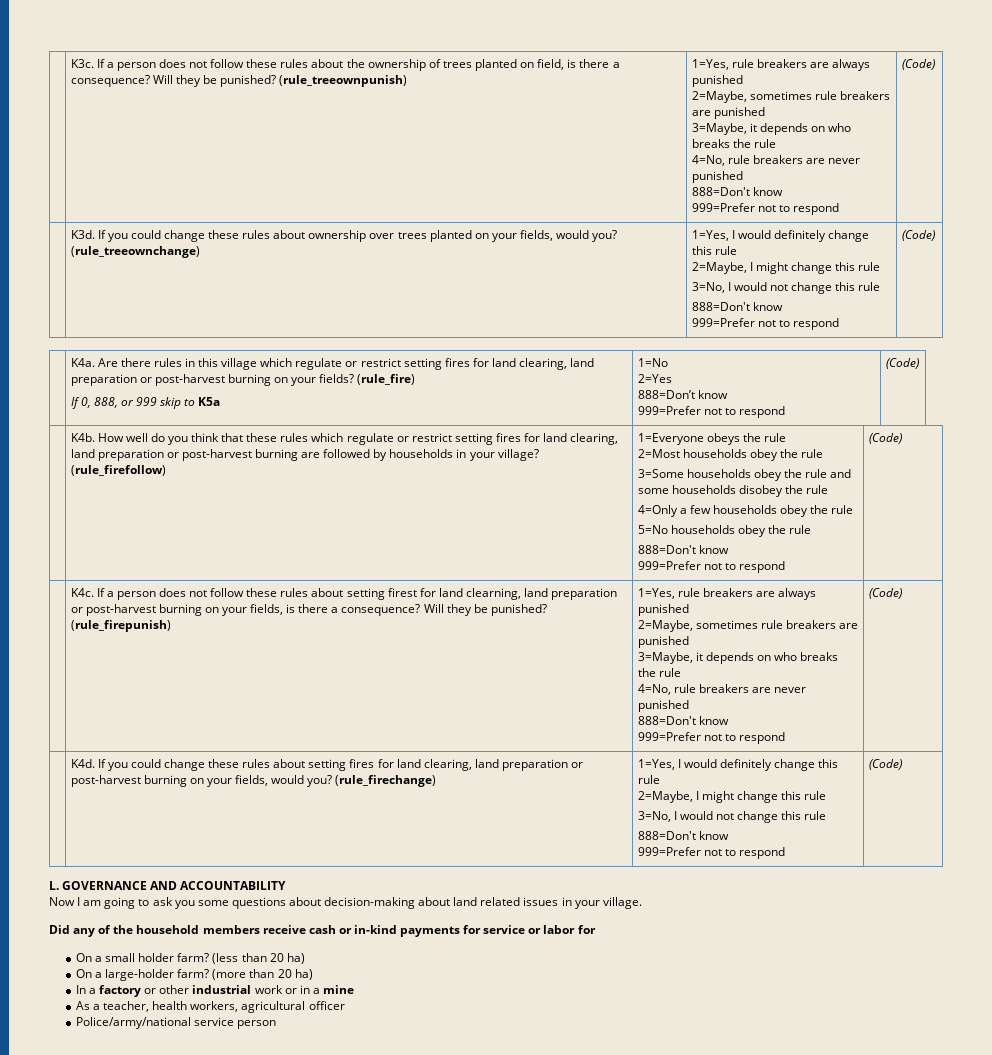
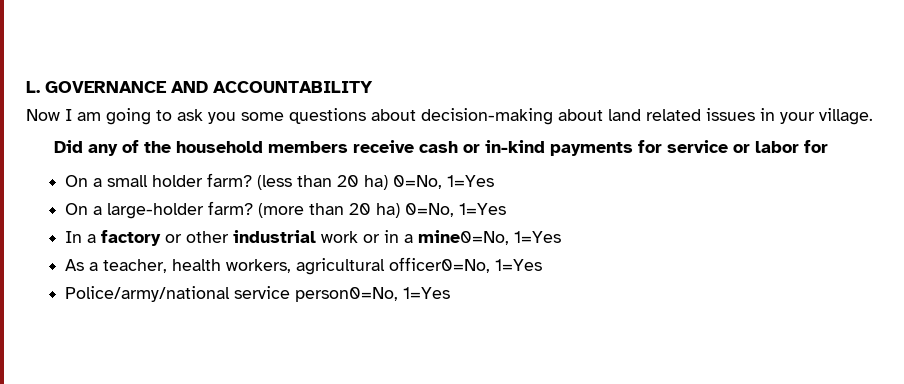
- K3c. If a person does not follow these rules about the ownership of trees planted on field, is there a consequence? Will they be punished? (rule_treeownpunish) | 1=Yes, rule breakers are always punished
- 2=Maybe, sometimes rule breakers are punished
- 3=Maybe, it depends on who breaks the rule
- 4=No, rule breakers are never punished
- 888=Don't know
- 999=Prefer not to respond | (Code)
- | K3d. If you could change these rules about ownership over trees planted on your fields, would you? (rule_treeownchange) | 1=Yes, I would definitely change this rule
- 2=Maybe, I might change this rule
- 3=No, I would not change this rule
- 888=Don't know
- 999=Prefer not to respond | (Code)
- | K4a. Are there rules in this village which regulate or restrict setting fires for land clearing, land preparation or post-harvest burning on your fields? (rule_fire)
- If 0, 888, or 999 skip to K5a | 1=No
- 2=Yes
- 888=Don’t know
- 999=Prefer not to respond | (Code)
- | K4b. How well do you think that these rules which regulate or restrict setting fires for land clearing, land preparation or post-harvest burning are followed by households in your village? (rule_firefollow) | 1=Everyone obeys the rule
- 2=Most households obey the rule
- 3=Some households obey the rule and some households disobey the rule
- 4=Only a few households obey the rule
- 5=No households obey the rule
- 888=Don't know
- 999=Prefer not to respond | (Code)
- | K4c. If a person does not follow these rules about setting firest for land clearning, land preparation or post-harvest burning on your fields, is there a consequence? Will they be punished? (rule_firepunish) | 1=Yes, rule breakers are always punished
- 2=Maybe, sometimes rule breakers are punished
- 3=Maybe, it depends on who breaks the rule
- 4=No, rule breakers are never punished
- 888=Don't know
- 999=Prefer not to respond | (Code)
- | K4d. If you could change these rules about setting fires for land clearing, land preparation or post-harvest burning on your fields, would you? (rule_firechange) | 1=Yes, I would definitely change this rule
- 2=Maybe, I might change this rule
- 3=No, I would not change this rule
- 888=Don't know
- 999=Prefer not to respond | (Code)
- (less than 20 ha)
+ (less than 20 ha) 0=No, 1=Yes
- (more than 20 ha)
+ (more than 20 ha) 0=No, 1=Yes
- In a factory or other industrial work or in a mine
+ In a factory or other industrial work or in a mine0=No, 1=Yes
- As a teacher, health workers, agricultural officer
+ As a teacher, health workers, agricultural officer0=No, 1=Yes
- Police/army/national service person
+ Police/army/national service person0=No, 1=Yes

